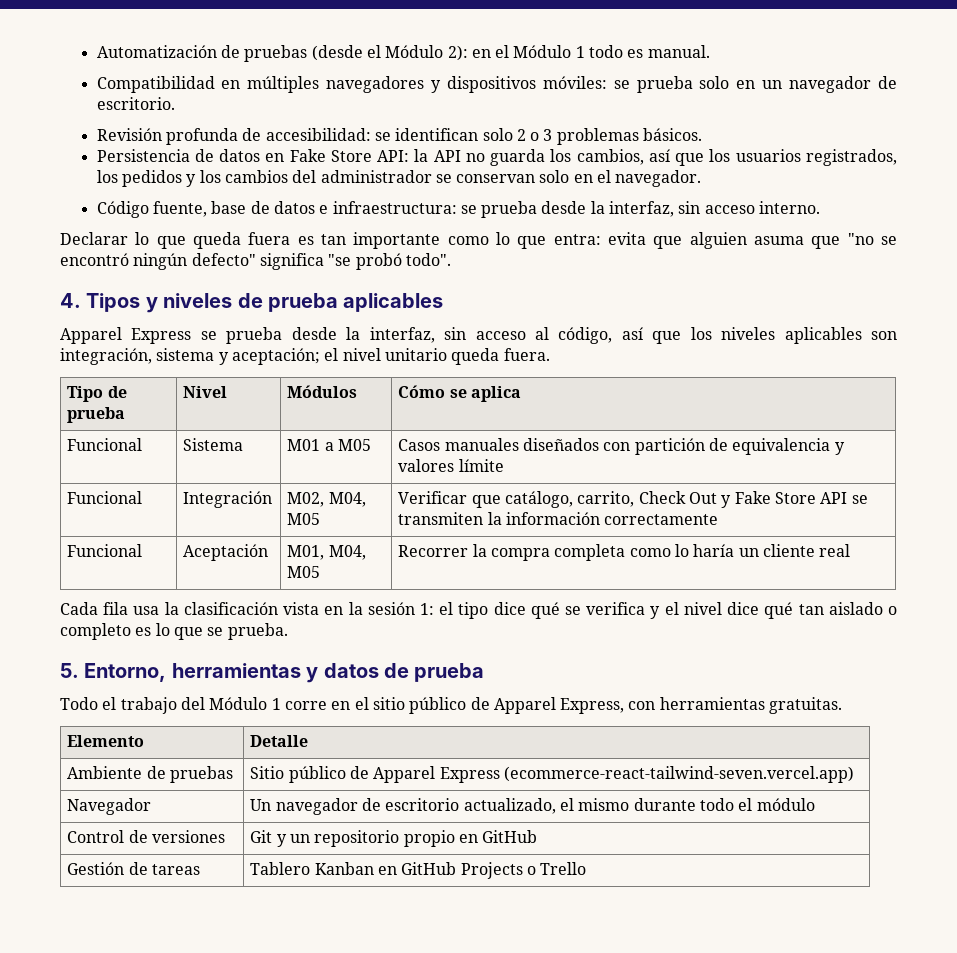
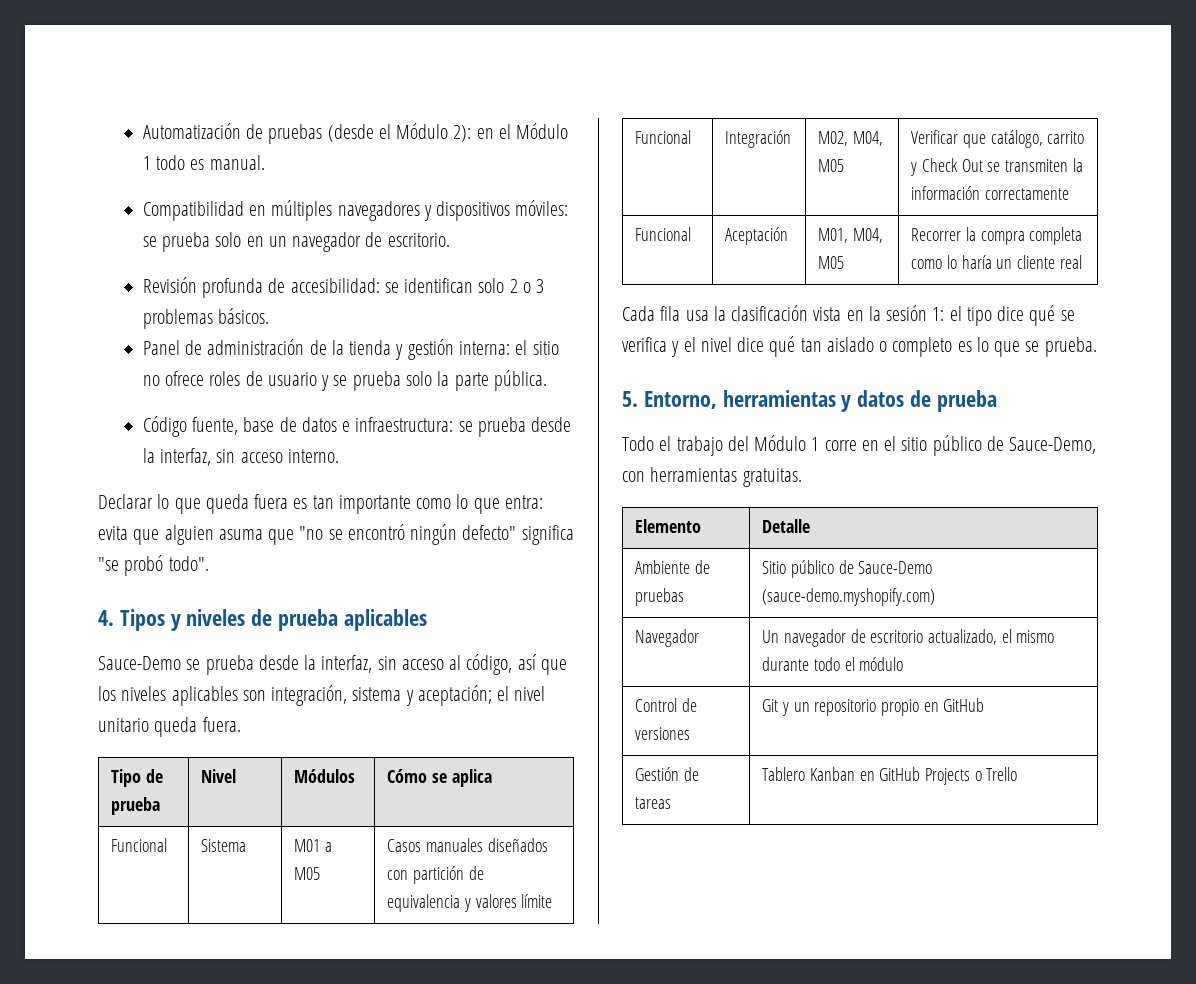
- Persistencia de datos en Fake Store API: la API no guarda los cambios, así que los usuarios registrados, los pedidos y los cambios del administrador se conservan solo en el navegador.
+ Panel de administración de la tienda y gestión interna: el sitio no ofrece roles de usuario y se prueba solo la parte pública.
- Apparel Express se prueba desde la interfaz, sin acceso al código, así que los niveles aplicables son integración, sistema y aceptación; el nivel unitario queda fuera.
+ Sauce-Demo se prueba desde la interfaz, sin acceso al código, así que los niveles aplicables son integración, sistema y aceptación; el nivel unitario queda fuera.
- Funcional | Integración | M02, M04, M05 | Verificar que catálogo, carrito, Check Out y Fake Store API se transmiten la información correctamente
+ Funcional | Integración | M02, M04, M05 | Verificar que catálogo, carrito y Check Out se transmiten la información correctamente
- Todo el trabajo del Módulo 1 corre en el sitio público de Apparel Express, con herramientas gratuitas.
+ Todo el trabajo del Módulo 1 corre en el sitio público de Sauce-Demo, con herramientas gratuitas.
- Ambiente de pruebas | Sitio público de Apparel Express (ecommerce-react-tailwind-seven.vercel.app)
+ Ambiente de pruebas | Sitio público de Sauce-Demo (sauce-demo.myshopify.com)

